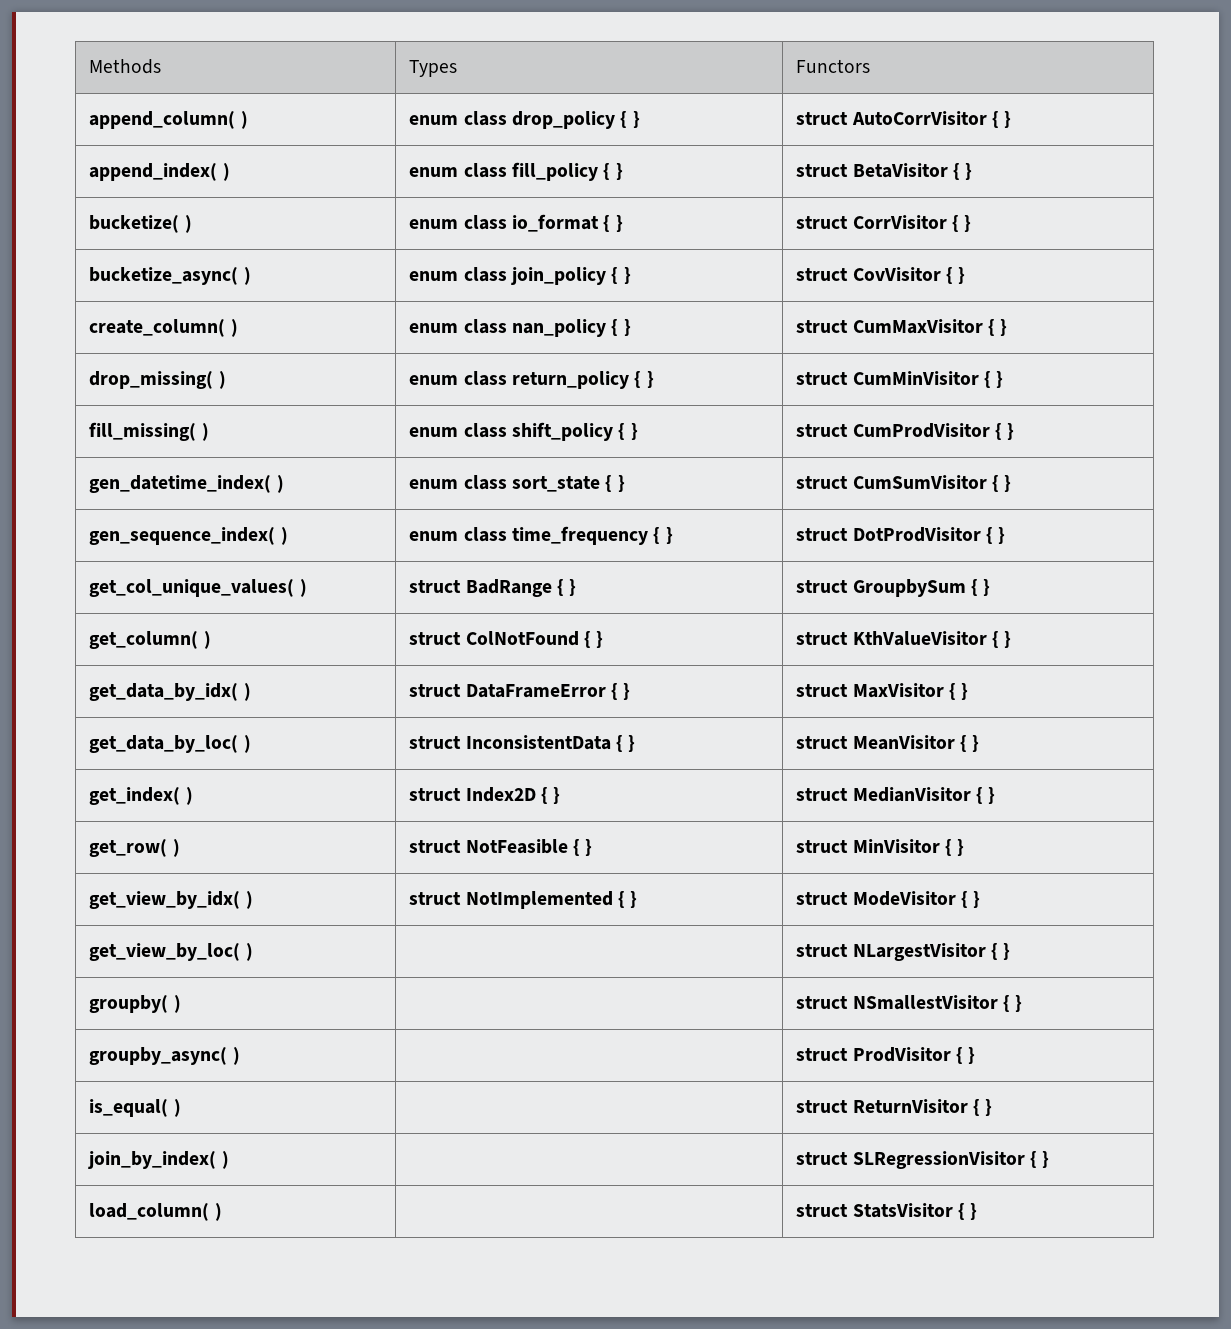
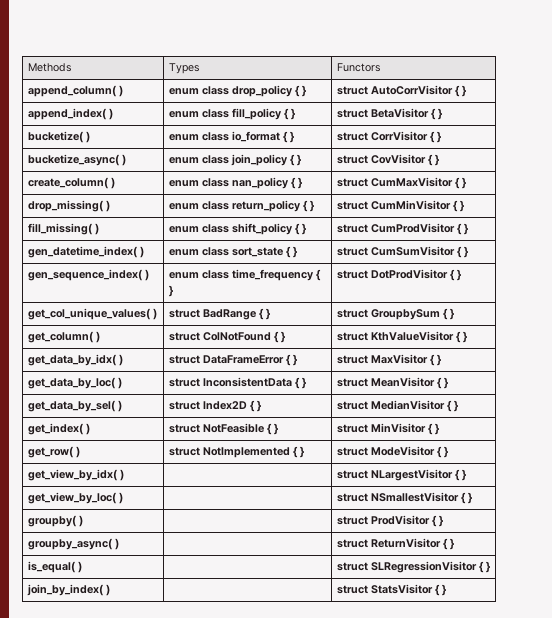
- get_index( ) | struct Index2D { } | struct MedianVisitor { }
+ get_data_by_sel( ) | struct Index2D { } | struct MedianVisitor { }
- get_row( ) | struct NotFeasible { } | struct MinVisitor { }
+ get_index( ) | struct NotFeasible { } | struct MinVisitor { }
- get_view_by_idx( ) | struct NotImplemented { } | struct ModeVisitor { }
+ get_row( ) | struct NotImplemented { } | struct ModeVisitor { }
- get_view_by_loc( ) | | struct NLargestVisitor { }
+ get_view_by_idx( ) | | struct NLargestVisitor { }
- groupby( ) | | struct NSmallestVisitor { }
+ get_view_by_loc( ) | | struct NSmallestVisitor { }
- groupby_async( ) | | struct ProdVisitor { }
+ groupby( ) | | struct ProdVisitor { }
- is_equal( ) | | struct ReturnVisitor { }
+ groupby_async( ) | | struct ReturnVisitor { }
- join_by_index( ) | | struct SLRegressionVisitor { }
+ is_equal( ) | | struct SLRegressionVisitor { }
- load_column( ) | | struct StatsVisitor { }
+ join_by_index( ) | | struct StatsVisitor { }

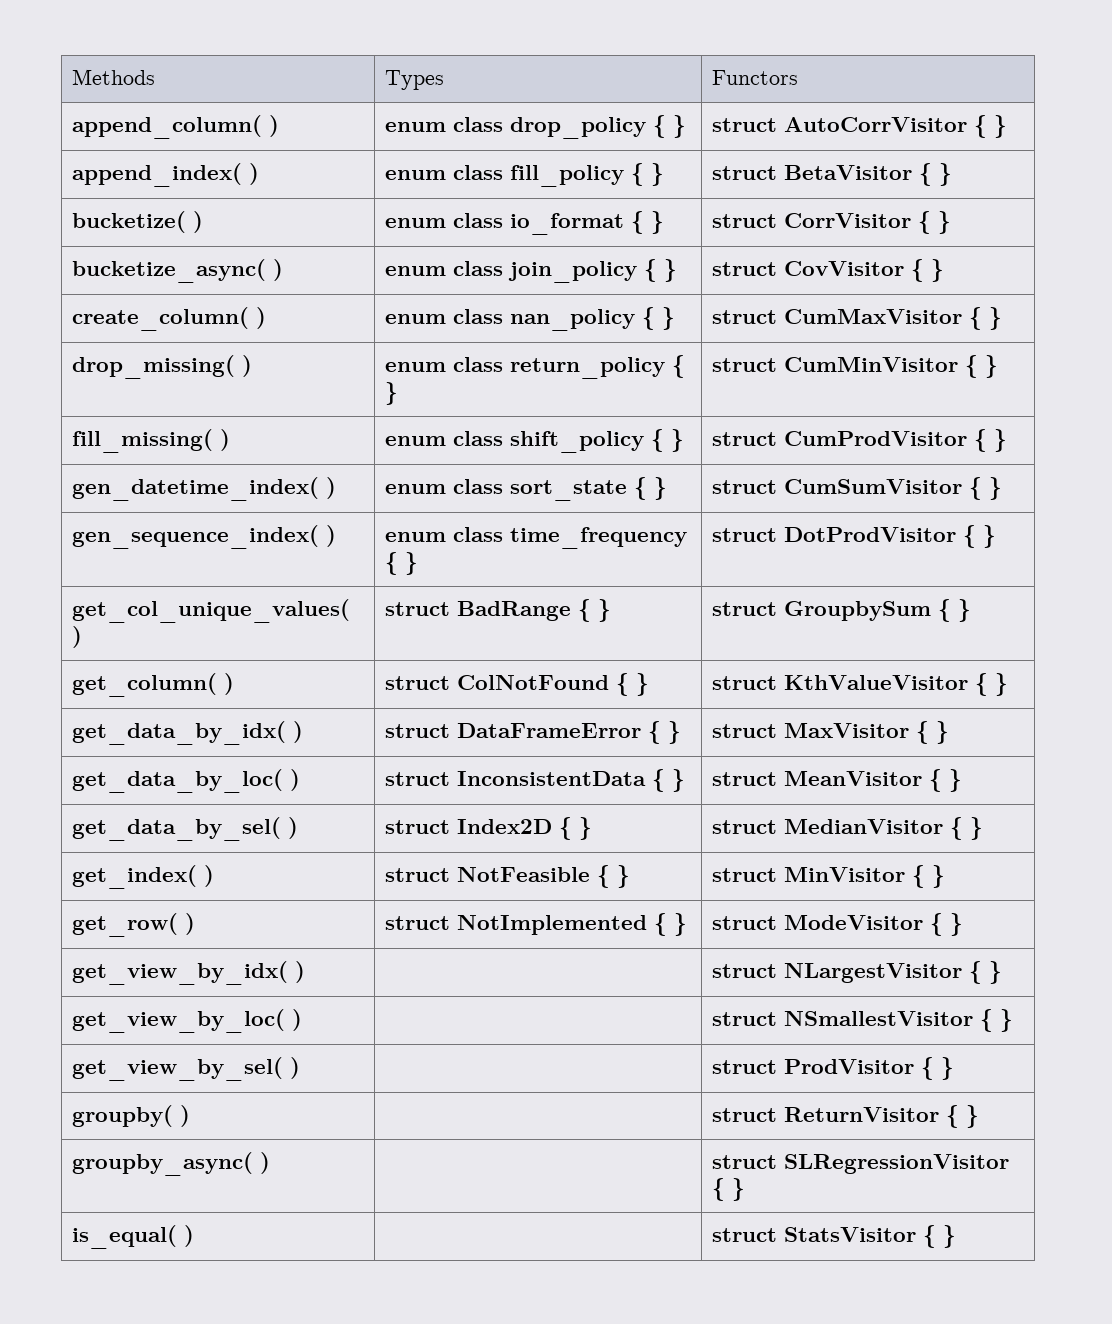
- groupby( ) | | struct ProdVisitor { }
+ get_view_by_sel( ) | | struct ProdVisitor { }
- groupby_async( ) | | struct ReturnVisitor { }
+ groupby( ) | | struct ReturnVisitor { }
- is_equal( ) | | struct SLRegressionVisitor { }
+ groupby_async( ) | | struct SLRegressionVisitor { }
- join_by_index( ) | | struct StatsVisitor { }
+ is_equal( ) | | struct StatsVisitor { }

